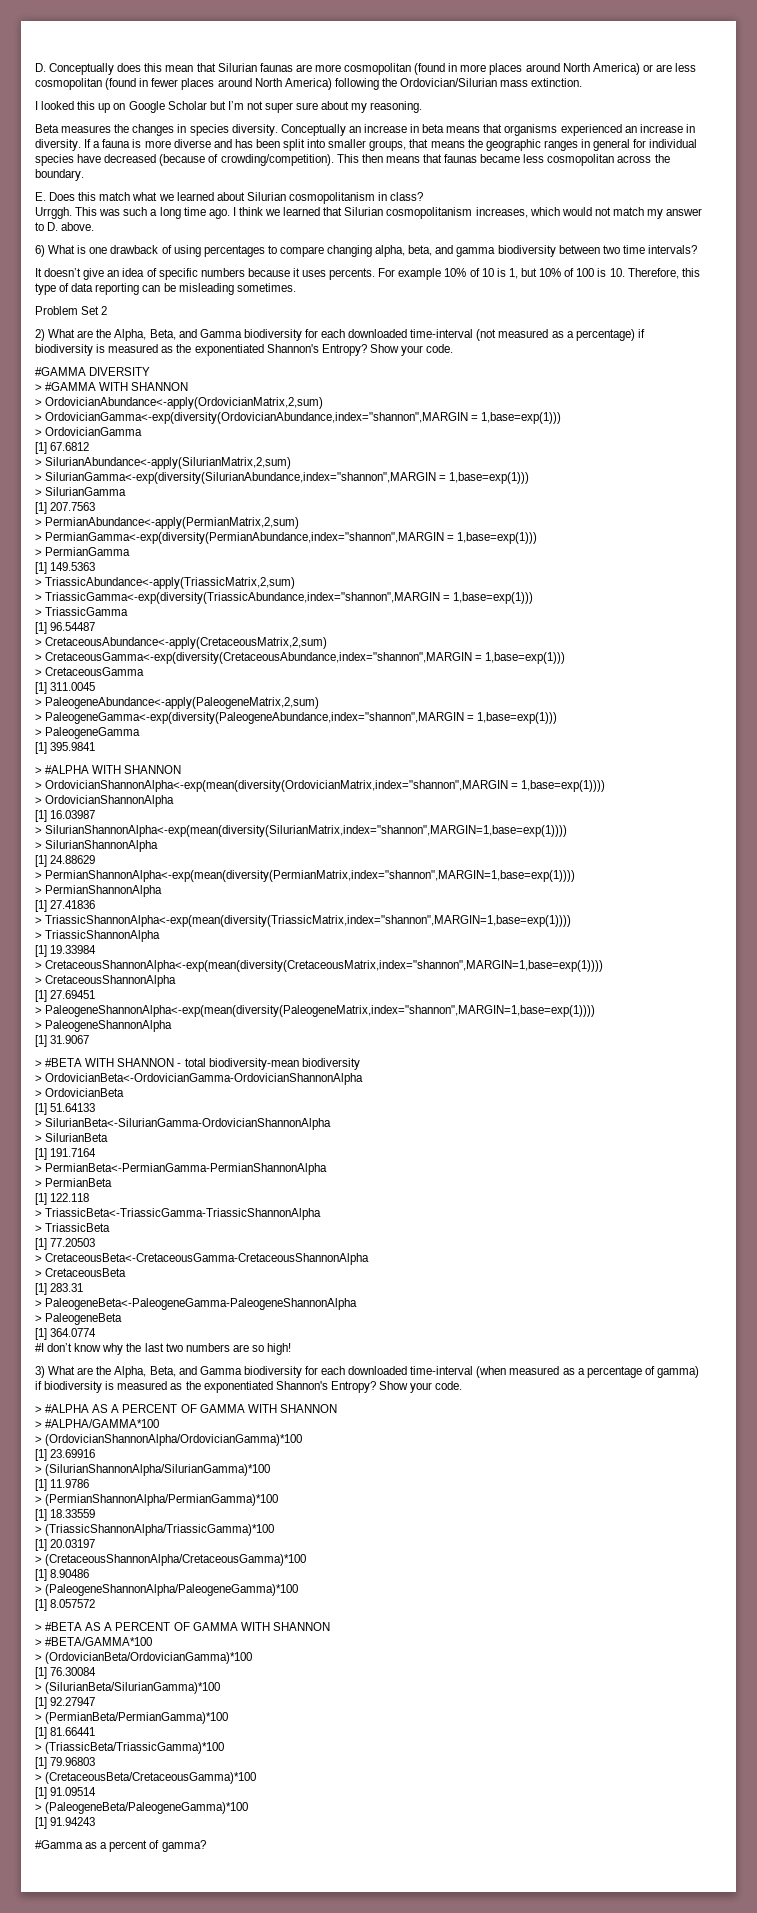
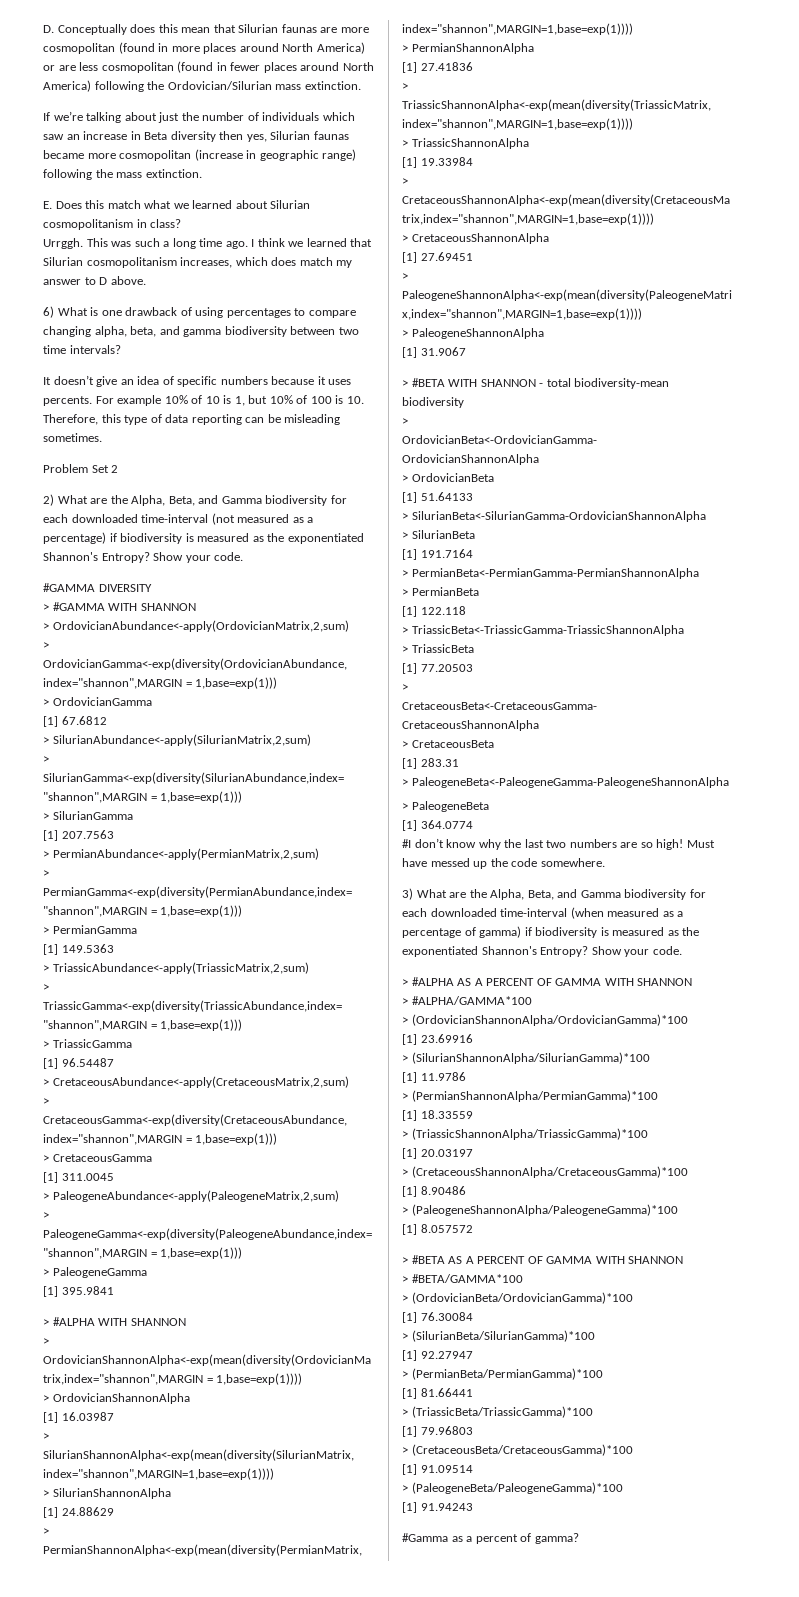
- I looked this up on Google Scholar but I’m not super sure about my reasoning.
- Beta measures the changes in species diversity. Conceptually an increase in beta means that organisms experienced an increase in diversity. If a fauna is more diverse and has been split into smaller groups, that means the geographic ranges in general for individual species have decreased (because of crowding/competition). This then means that faunas became less cosmopolitan across the boundary.
+ If we’re talking about just the number of individuals which saw an increase in Beta diversity then yes, Silurian faunas became more cosmopolitan (increase in geographic range) following the mass extinction.
- I think we learned that Silurian cosmopolitanism increases, which would not match my answer to D. above.
+ I think we learned that Silurian cosmopolitanism increases, which does match my answer to D above.
+ Must have messed up the code somewhere.

